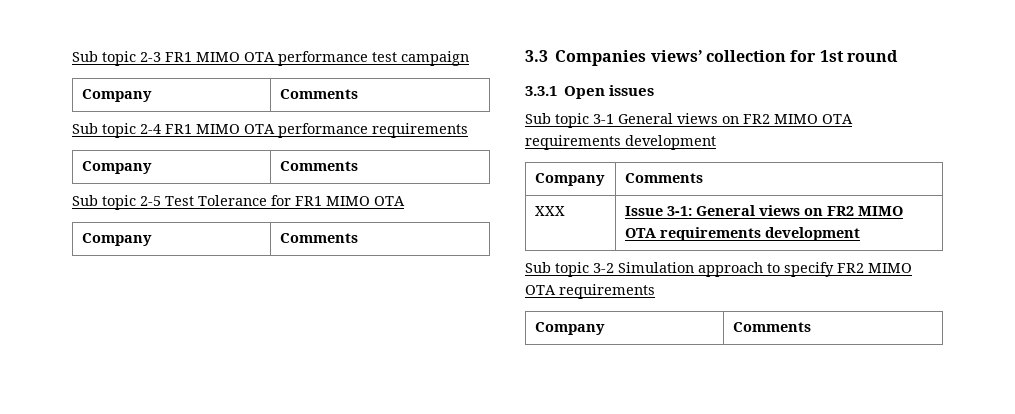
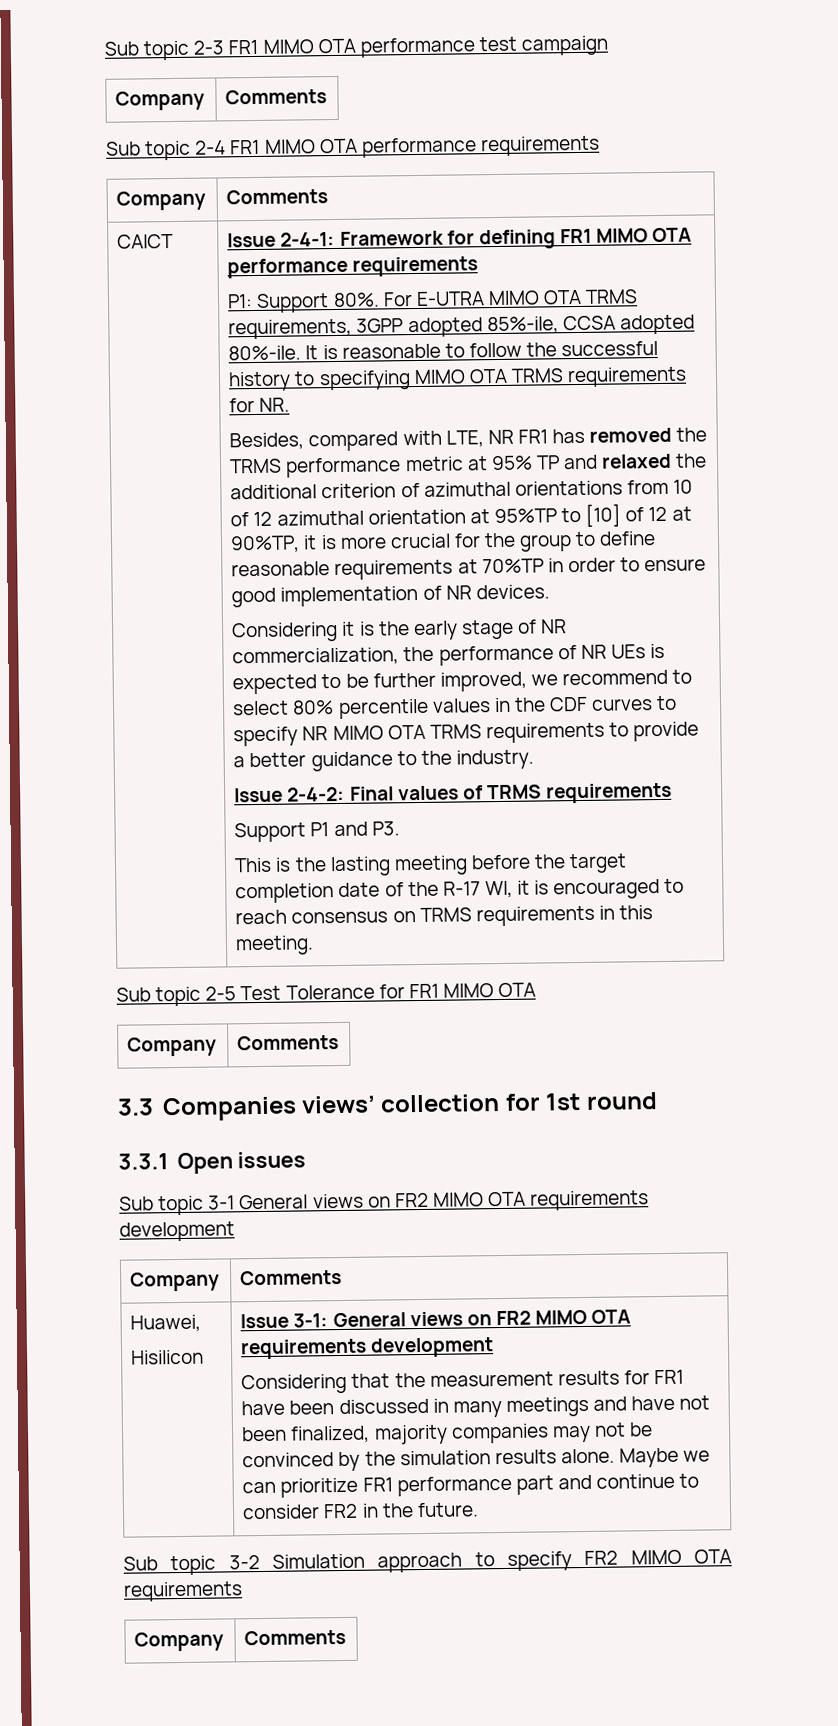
+ CAICT | Issue 2-4-1: Framework for defining FR1 MIMO OTA performance requirements
+ P1: Support 80%. For E-UTRA MIMO OTA TRMS requirements, 3GPP adopted 85%-ile, CCSA adopted 80%-ile. It is reasonable to follow the successful history to specifying MIMO OTA TRMS requirements for NR.
+ Besides, compared with LTE, NR FR1 has removed the TRMS performance metric at 95% TP and relaxed the additional criterion of azimuthal orientations from 10 of 12 azimuthal orientation at 95%TP to [10] of 12 at 90%TP, it is more crucial for the group to define reasonable requirements at 70%TP in order to ensure good implementation of NR devices.
+ Considering it is the early stage of NR commercialization, the performance of NR UEs is expected to be further improved, we recommend to select 80% percentile values in the CDF curves to specify NR MIMO OTA TRMS requirements to provide a better guidance to the industry.
+ Issue 2-4-2: Final values of TRMS requirements
+ Support P1 and P3.
+ This is the lasting meeting before the target completion date of the R-17 WI, it is encouraged to reach consensus on TRMS requirements in this meeting.
- XXX
+ Huawei,
+ Hisilicon
+ Considering that the measurement results for FR1 have been discussed in many meetings and have not been finalized, majority companies may not be convinced by the simulation results alone. Maybe we can prioritize FR1 performance part and continue to consider FR2 in the future.

